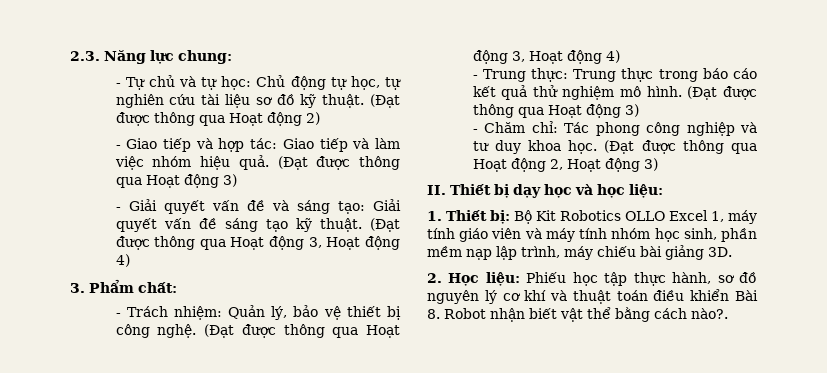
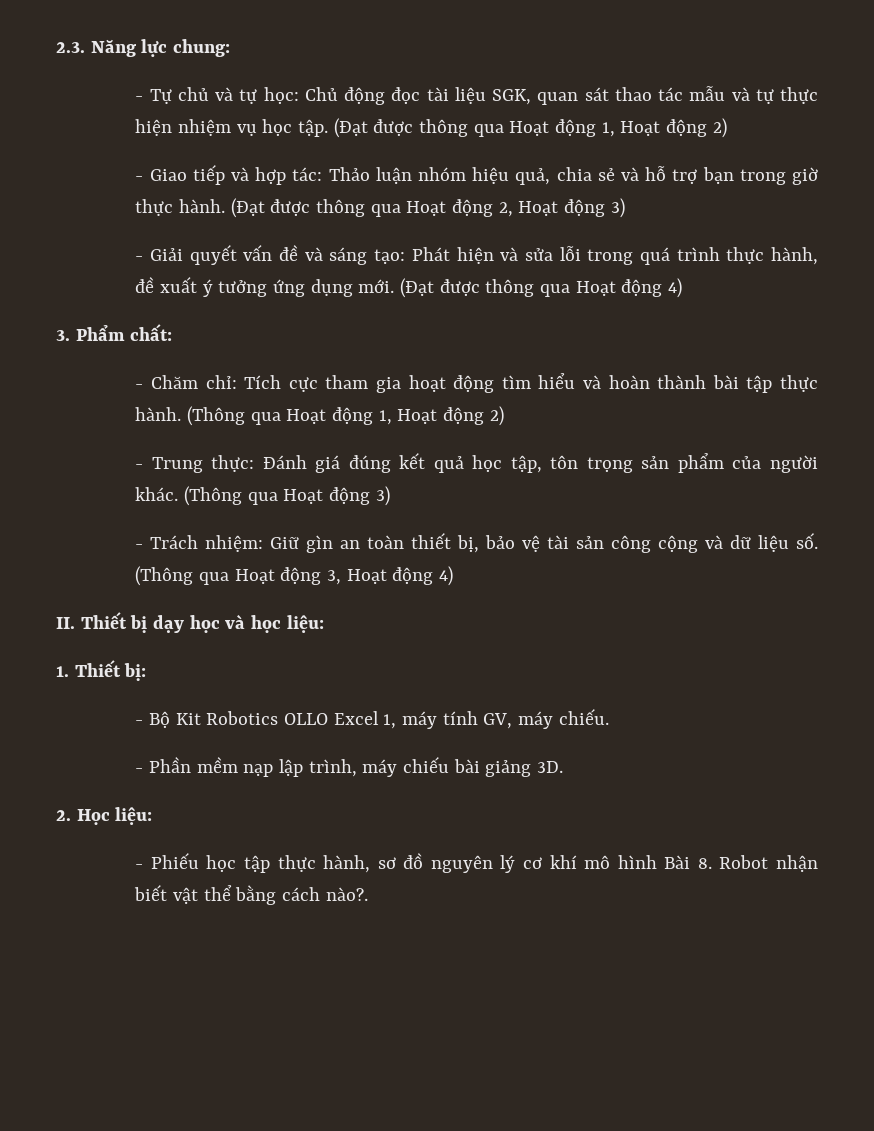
- - Tự chủ và tự học: Chủ động tự học, tự nghiên cứu tài liệu sơ đồ kỹ thuật. (Đạt được thông qua Hoạt động 2)
+ - Tự chủ và tự học: Chủ động đọc tài liệu SGK, quan sát thao tác mẫu và tự thực hiện nhiệm vụ học tập. (Đạt được thông qua Hoạt động 1, Hoạt động 2)
- - Giao tiếp và hợp tác: Giao tiếp và làm việc nhóm hiệu quả. (Đạt được thông qua Hoạt động 3)
+ - Giao tiếp và hợp tác: Thảo luận nhóm hiệu quả, chia sẻ và hỗ trợ bạn trong giờ thực hành. (Đạt được thông qua Hoạt động 2, Hoạt động 3)
- - Giải quyết vấn đề và sáng tạo: Giải quyết vấn đề sáng tạo kỹ thuật. (Đạt được thông qua Hoạt động 3, Hoạt động 4)
+ - Giải quyết vấn đề và sáng tạo: Phát hiện và sửa lỗi trong quá trình thực hành, đề xuất ý tưởng ứng dụng mới. (Đạt được thông qua Hoạt động 4)
- - Trách nhiệm: Quản lý, bảo vệ thiết bị công nghệ. (Đạt được thông qua Hoạt động 3, Hoạt động 4)
- - Trung thực: Trung thực trong báo cáo kết quả thử nghiệm mô hình. (Đạt được thông qua Hoạt động 3)
- - Chăm chỉ: Tác phong công nghiệp và tư duy khoa học. (Đạt được thông qua Hoạt động 2, Hoạt động 3)
+ - Chăm chỉ: Tích cực tham gia hoạt động tìm hiểu và hoàn thành bài tập thực hành. (Thông qua Hoạt động 1, Hoạt động 2)
+ - Trung thực: Đánh giá đúng kết quả học tập, tôn trọng sản phẩm của người khác. (Thông qua Hoạt động 3)
+ - Trách nhiệm: Giữ gìn an toàn thiết bị, bảo vệ tài sản công cộng và dữ liệu số. (Thông qua Hoạt động 3, Hoạt động 4)
- 1. Thiết bị: Bộ Kit Robotics OLLO Excel 1, máy tính giáo viên và máy tính nhóm học sinh, phần mềm nạp lập trình, máy chiếu bài giảng 3D.
+ 1. Thiết bị:
+ - Bộ Kit Robotics OLLO Excel 1, máy tính GV, máy chiếu.
+ - Phần mềm nạp lập trình, máy chiếu bài giảng 3D.
- 2. Học liệu: Phiếu học tập thực hành, sơ đồ nguyên lý cơ khí và thuật toán điều khiển Bài 8. Robot nhận biết vật thể bằng cách nào?.
+ 2. Học liệu:
+ - Phiếu học tập thực hành, sơ đồ nguyên lý cơ khí mô hình Bài 8. Robot nhận biết vật thể bằng cách nào?.

